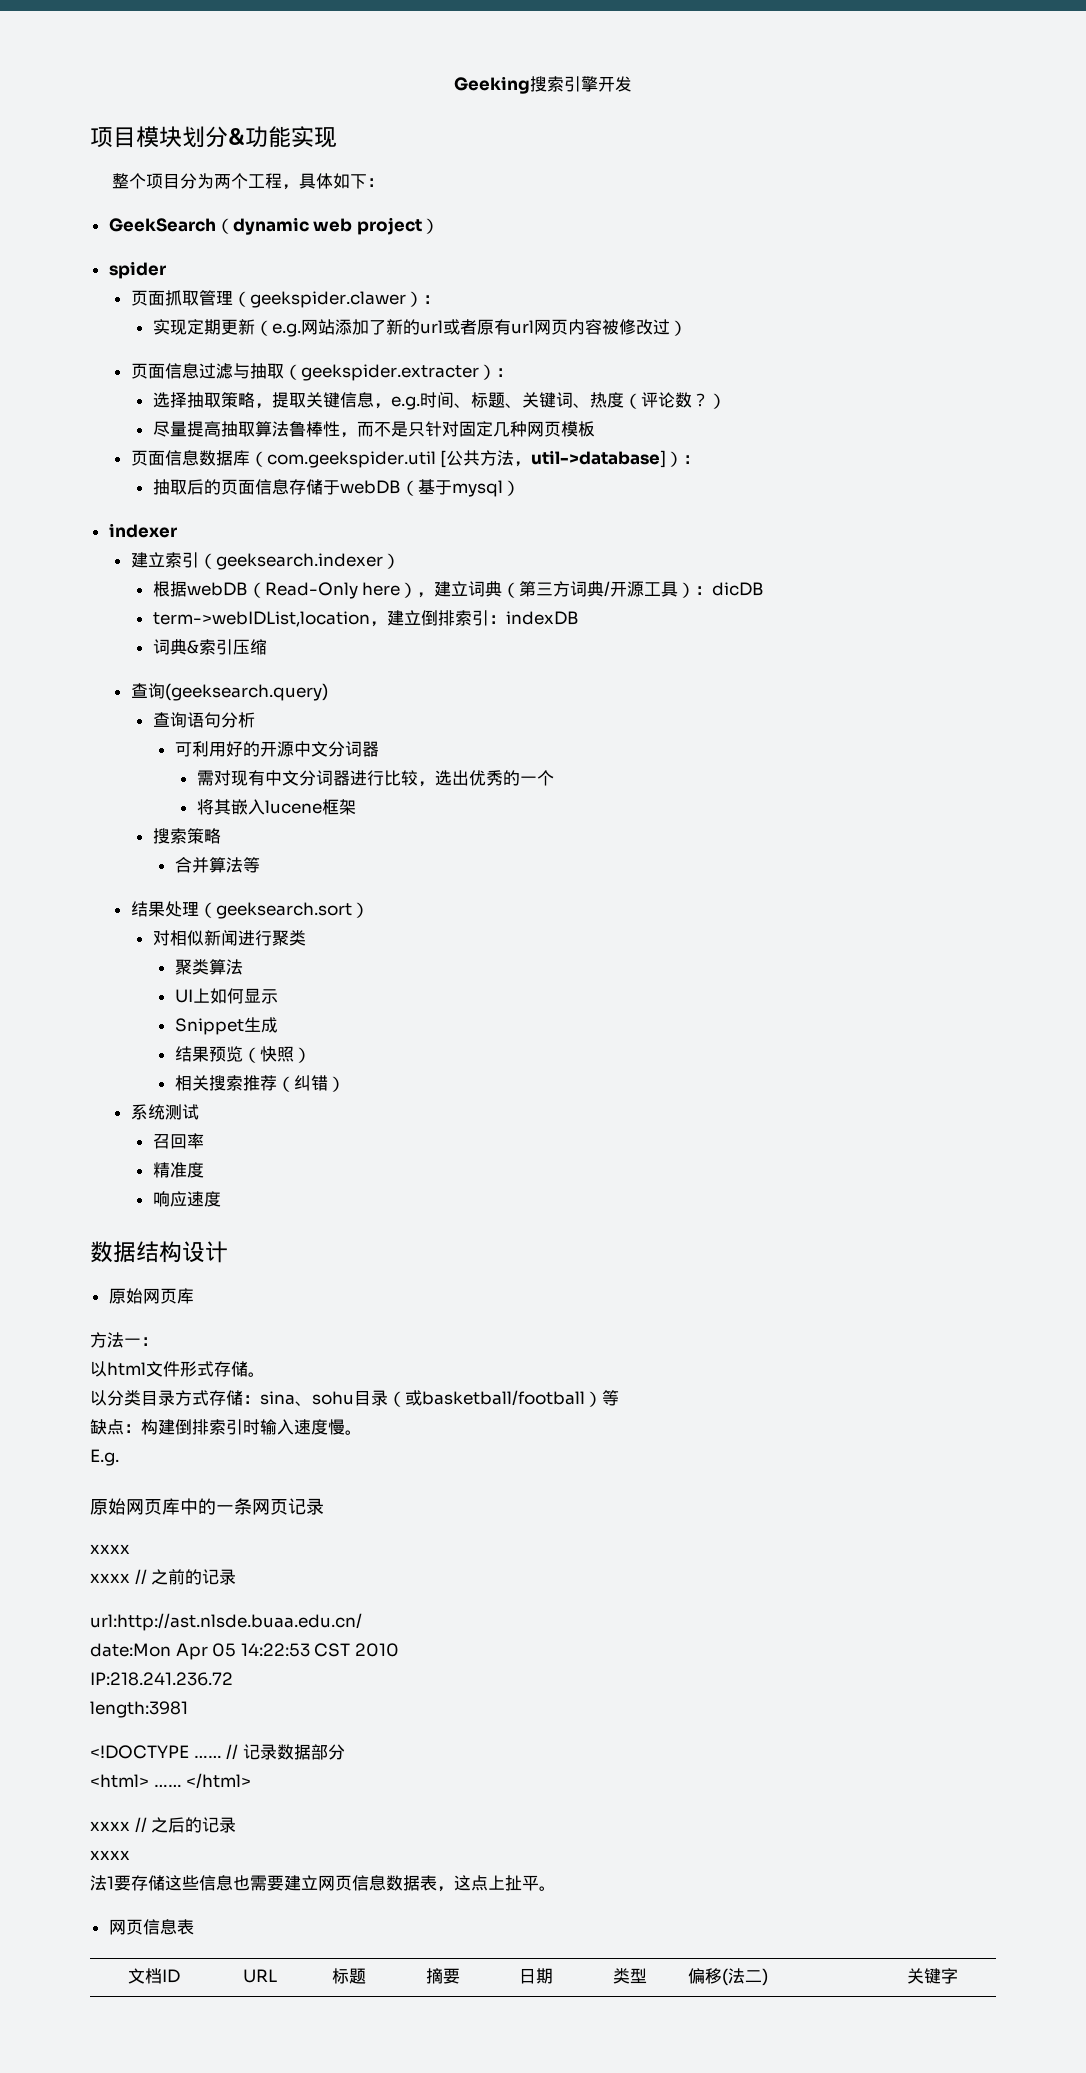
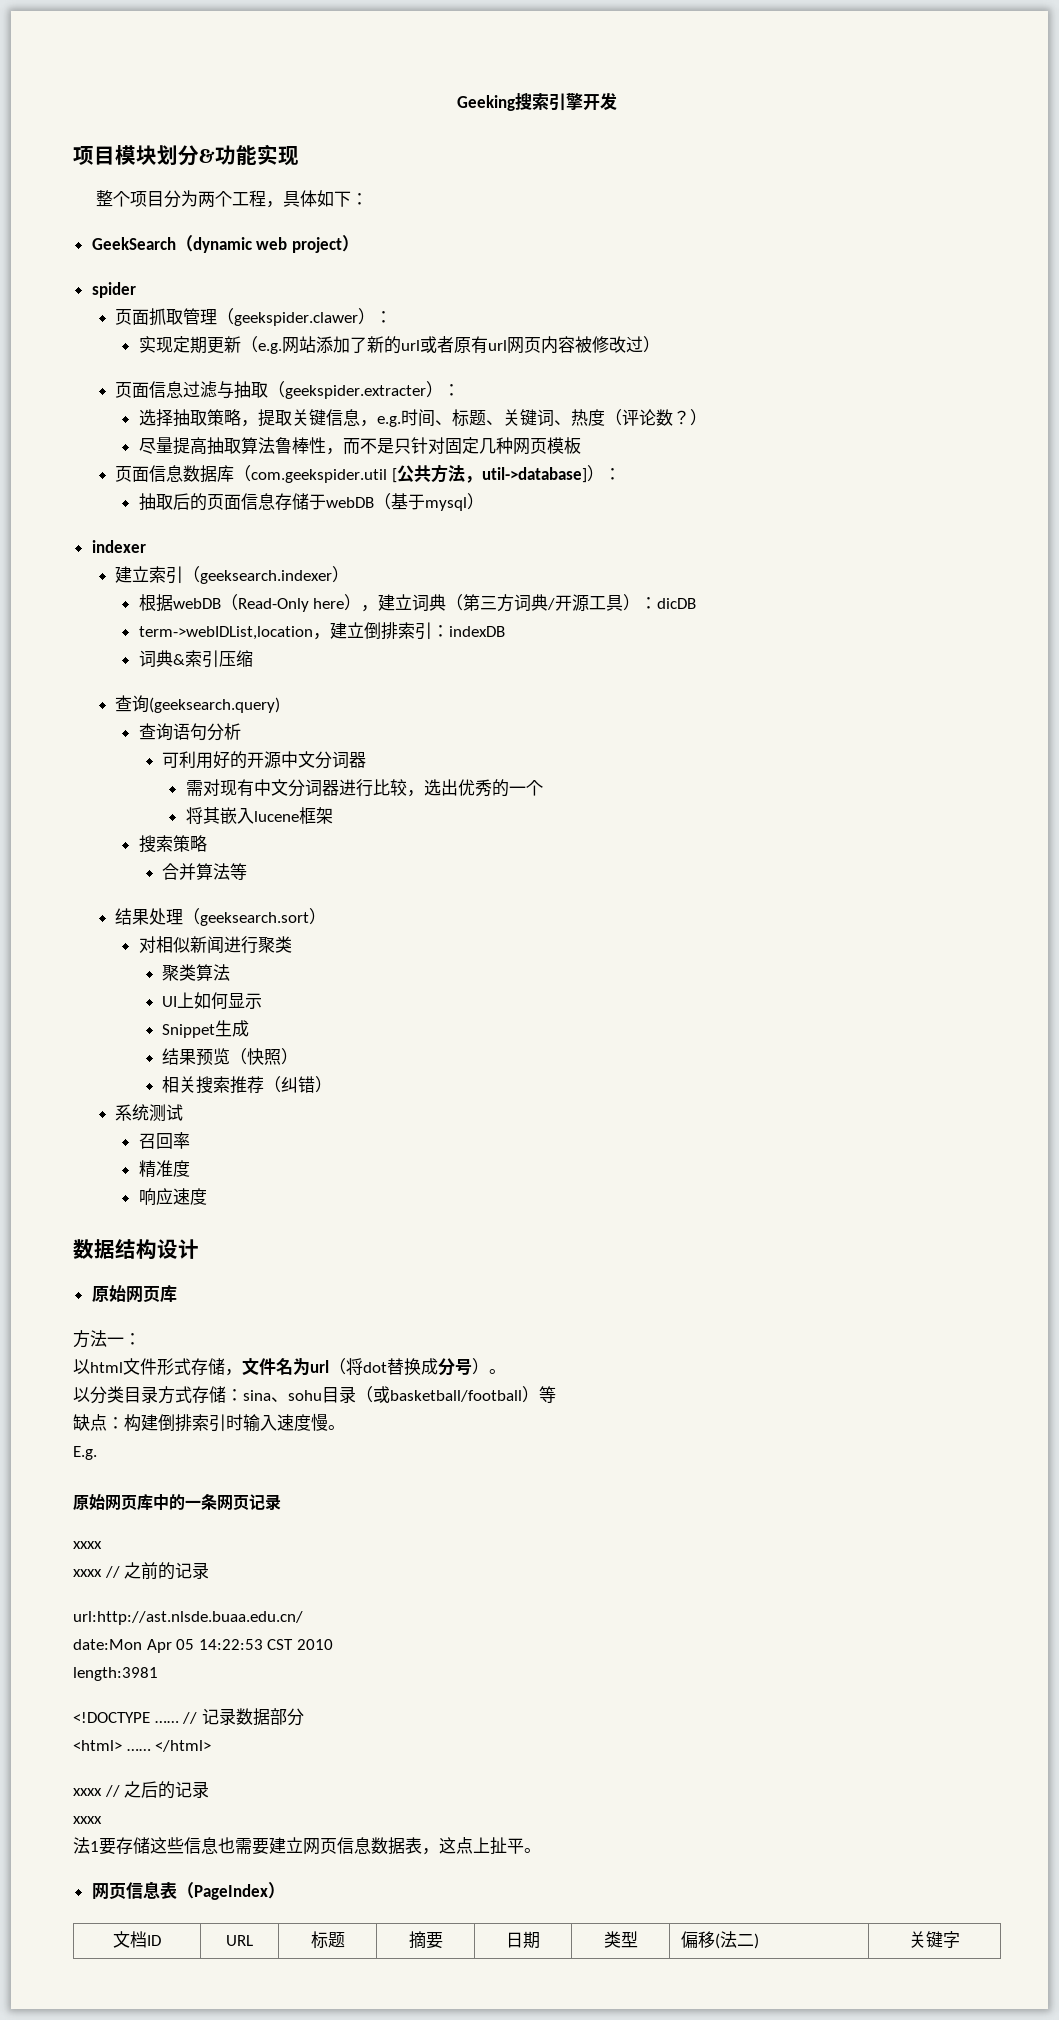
- 以html文件形式存储。
+ 以html文件形式存储，文件名为url（将dot替换成分号）。
- IP:218.241.236.72
- 网页信息表
+ 网页信息表（PageIndex）

